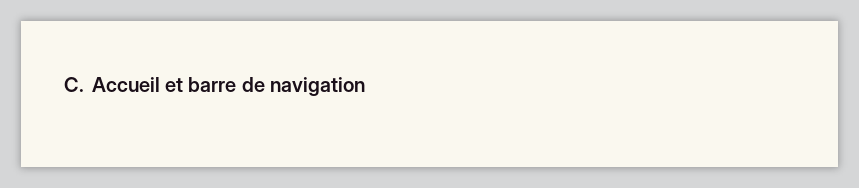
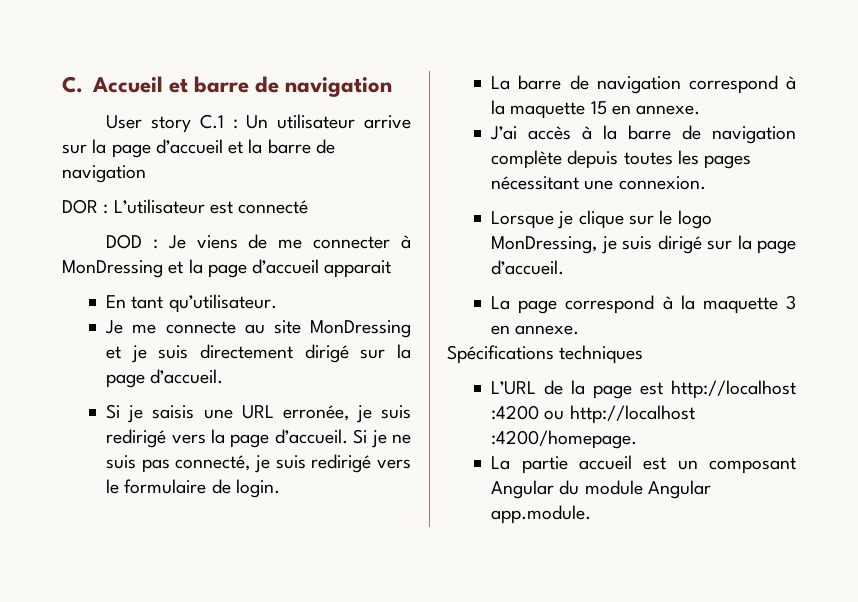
+ User story C.1 : Un utilisateur arrive sur la page d’accueil et la barre de navigation
+ DOR : L’utilisateur est connecté
+ DOD : Je viens de me connecter à MonDressing et la page d’accueil apparait
+ En tant qu’utilisateur.
+ Je me connecte au site MonDressing et je suis directement dirigé sur la page d’accueil.
+ Si je saisis une URL erronée, je suis redirigé vers la page d’accueil. Si je ne suis pas connecté, je suis redirigé vers le formulaire de login.
+ La barre de navigation correspond à la maquette 15 en annexe.
+ J’ai accès à la barre de navigation complète depuis toutes les pages nécessitant une connexion.
+ Lorsque je clique sur le logo MonDressing, je suis dirigé sur la page d’accueil.
+ La page correspond à la maquette 3 en annexe.
+ Spécifications techniques
+ L’URL de la page est http://localhost :4200 ou http://localhost :4200/homepage.
+ La partie accueil est un composant Angular du module Angular app.module.

